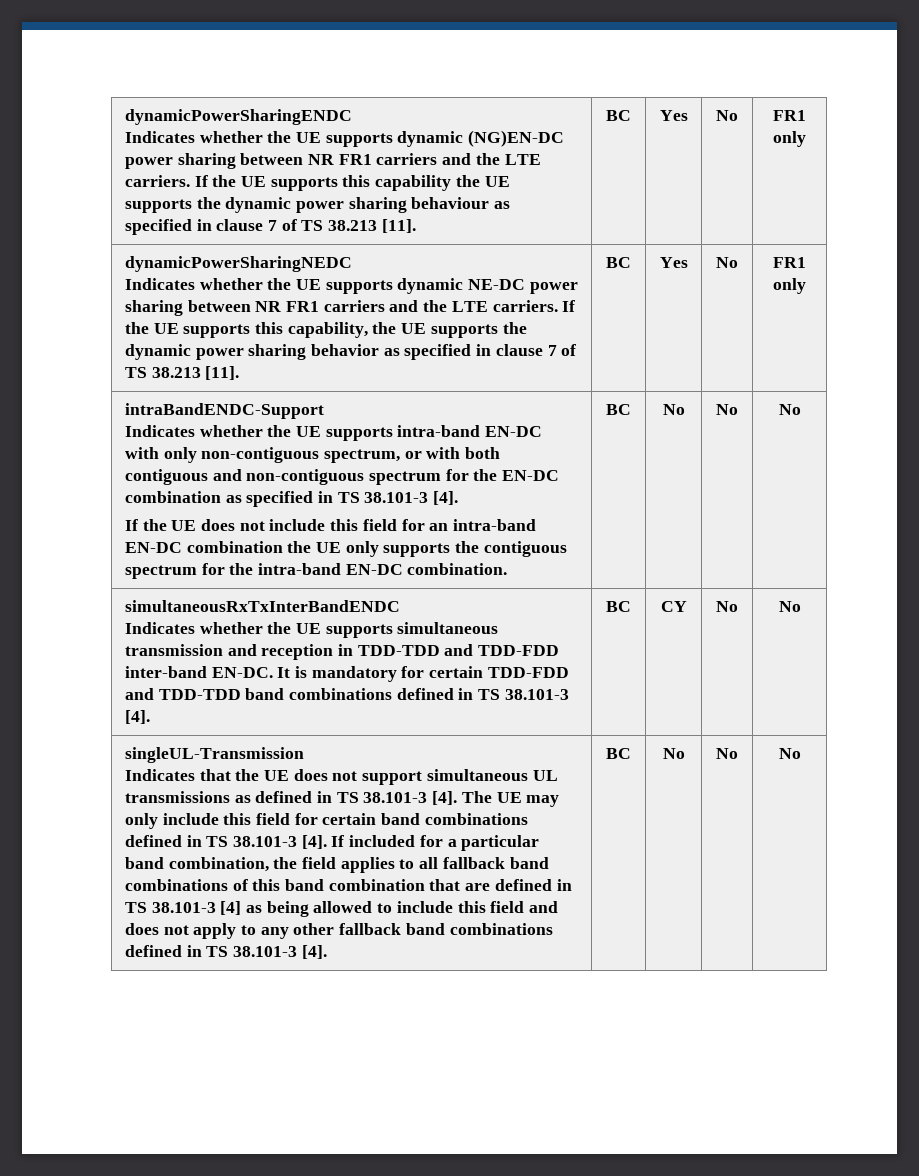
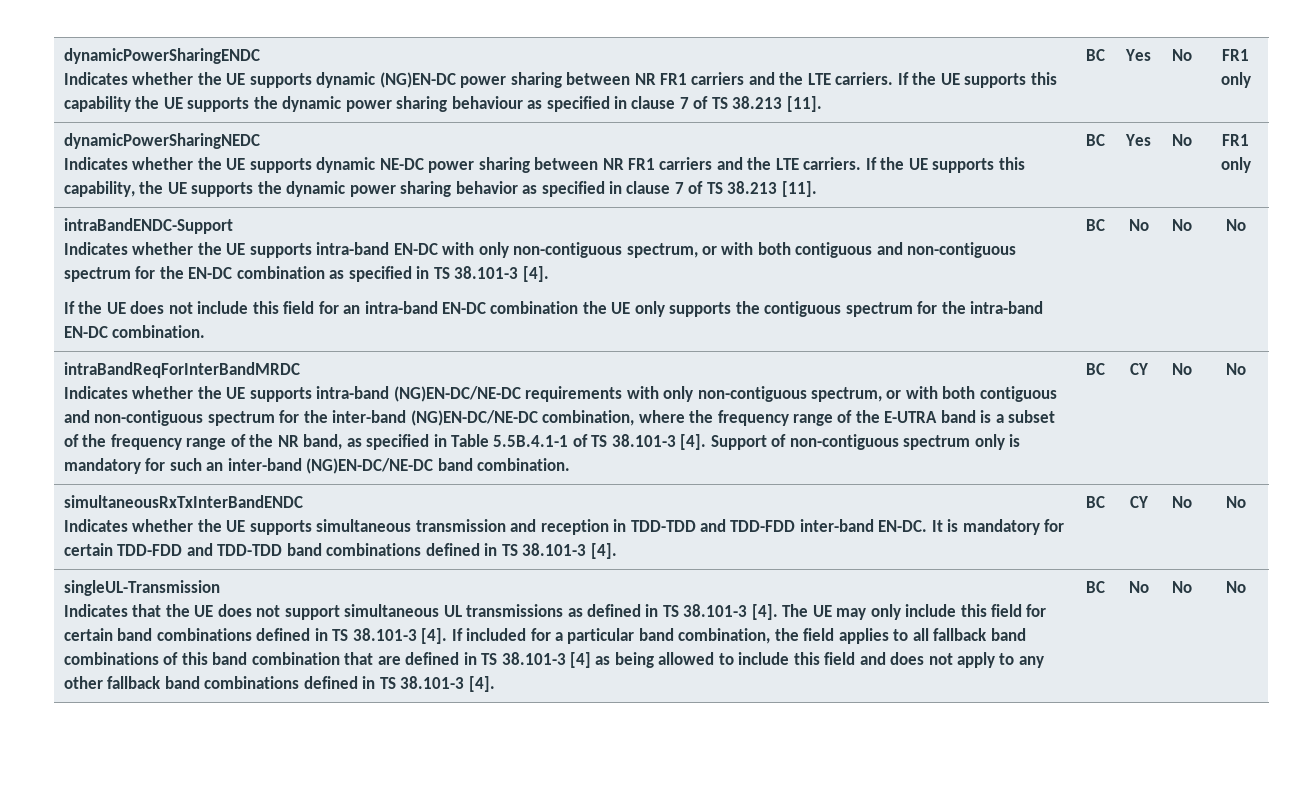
+ intraBandReqForInterBandMRDC
+ Indicates whether the UE supports intra-band (NG)EN-DC/NE-DC requirements with only non-contiguous spectrum, or with both contiguous and non-contiguous spectrum for the inter-band (NG)EN-DC/NE-DC combination, where the frequency range of the E-UTRA band is a subset of the frequency range of the NR band, as specified in Table 5.5B.4.1-1 of TS 38.101-3 [4]. Support of non-contiguous spectrum only is mandatory for such an inter-band (NG)EN-DC/NE-DC band combination. | BC | CY | No | No

